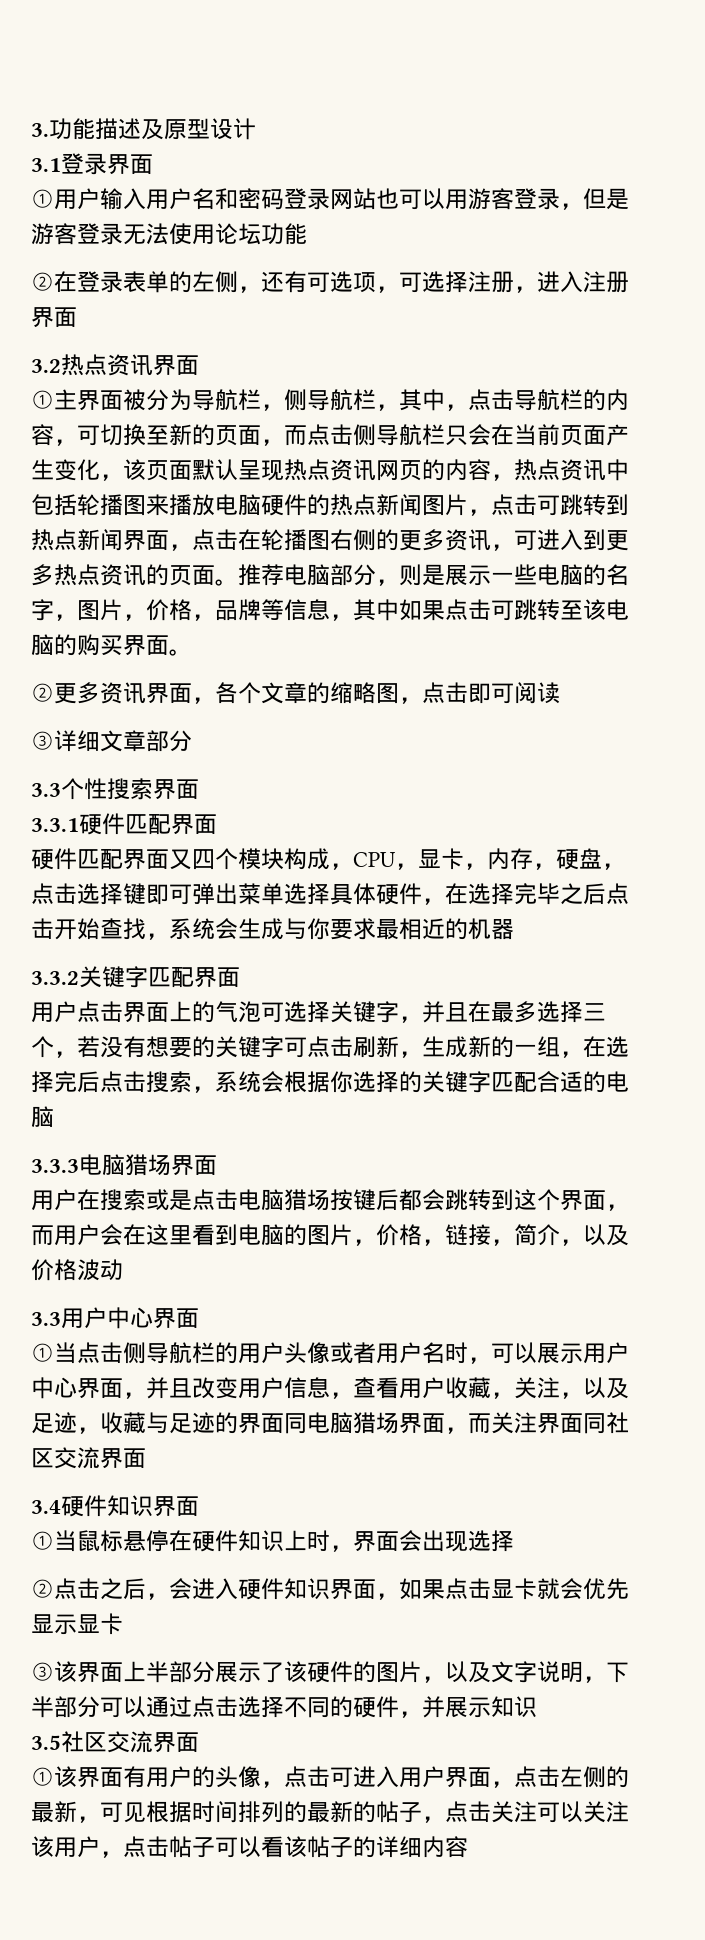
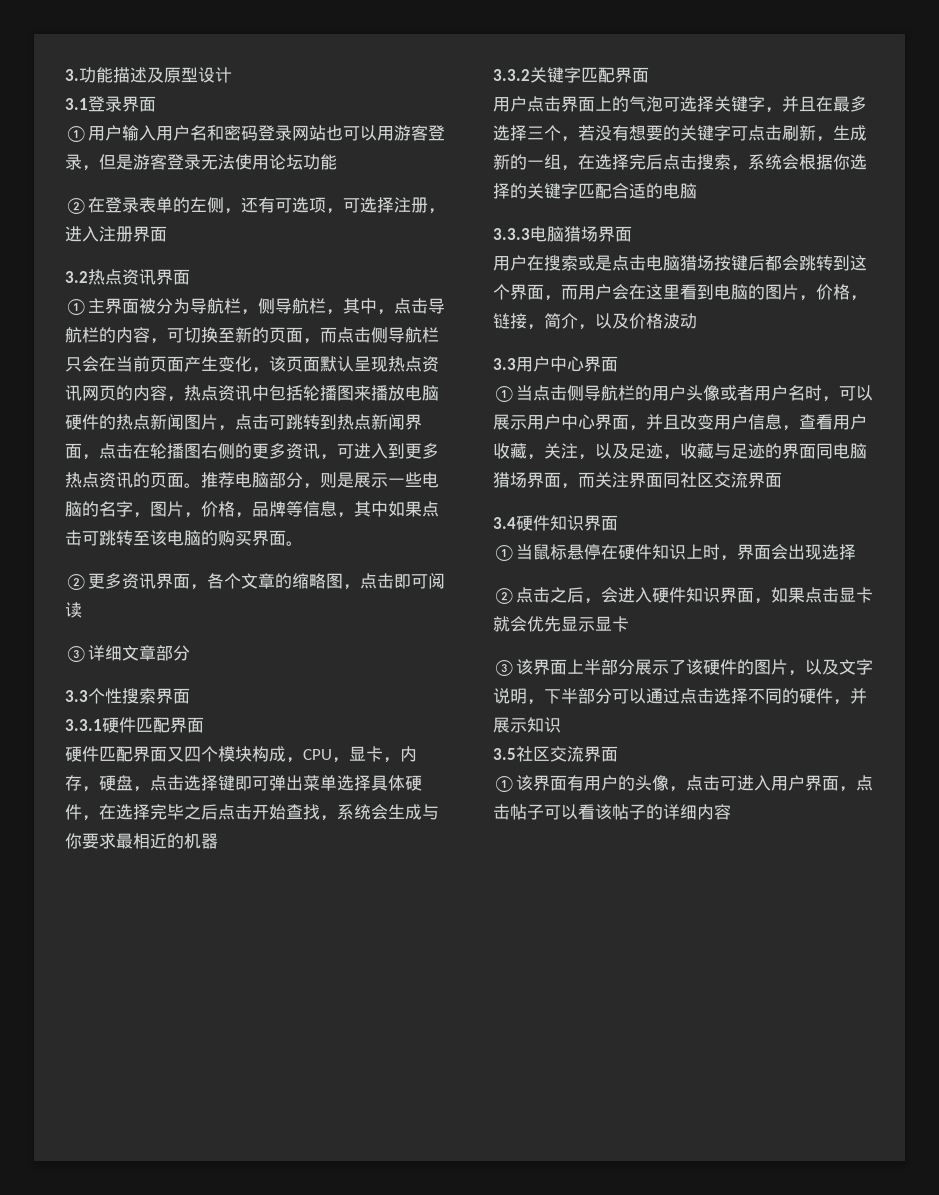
- ①该界面有用户的头像，点击可进入用户界面，点击左侧的最新，可见根据时间排列的最新的帖子，点击关注可以关注该用户，点击帖子可以看该帖子的详细内容
+ ①该界面有用户的头像，点击可进入用户界面，点击帖子可以看该帖子的详细内容

